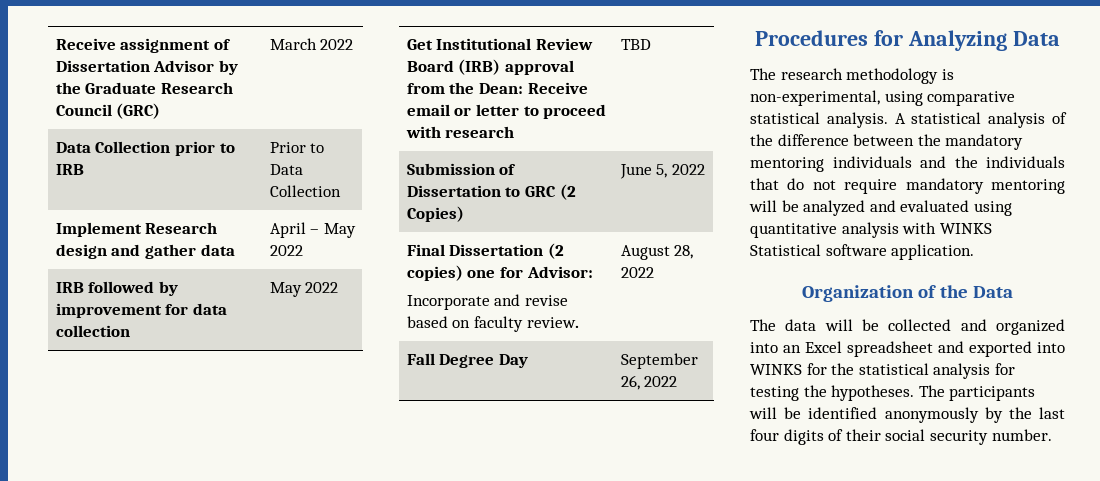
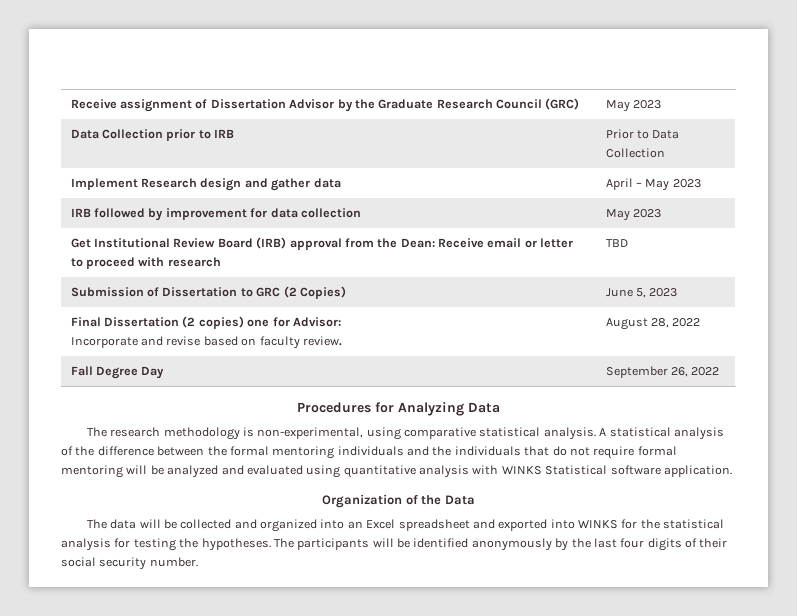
- Receive assignment of Dissertation Advisor by the Graduate Research Council (GRC) | March 2022
+ Receive assignment of Dissertation Advisor by the Graduate Research Council (GRC) | May 2023
- Implement Research design and gather data | April – May 2022
+ Implement Research design and gather data | April – May 2023
- IRB followed by improvement for data collection | May 2022
+ IRB followed by improvement for data collection | May 2023
- Submission of Dissertation to GRC (2 Copies) | June 5, 2022
+ Submission of Dissertation to GRC (2 Copies) | June 5, 2023
- A statistical analysis of the difference between the mandatory mentoring individuals and the individuals that do not require mandatory mentoring will be analyzed and evaluated using quantitative analysis with WINKS Statistical software application.
+ A statistical analysis of the difference between the formal mentoring individuals and the individuals that do not require formal mentoring will be analyzed and evaluated using quantitative analysis with WINKS Statistical software application.

